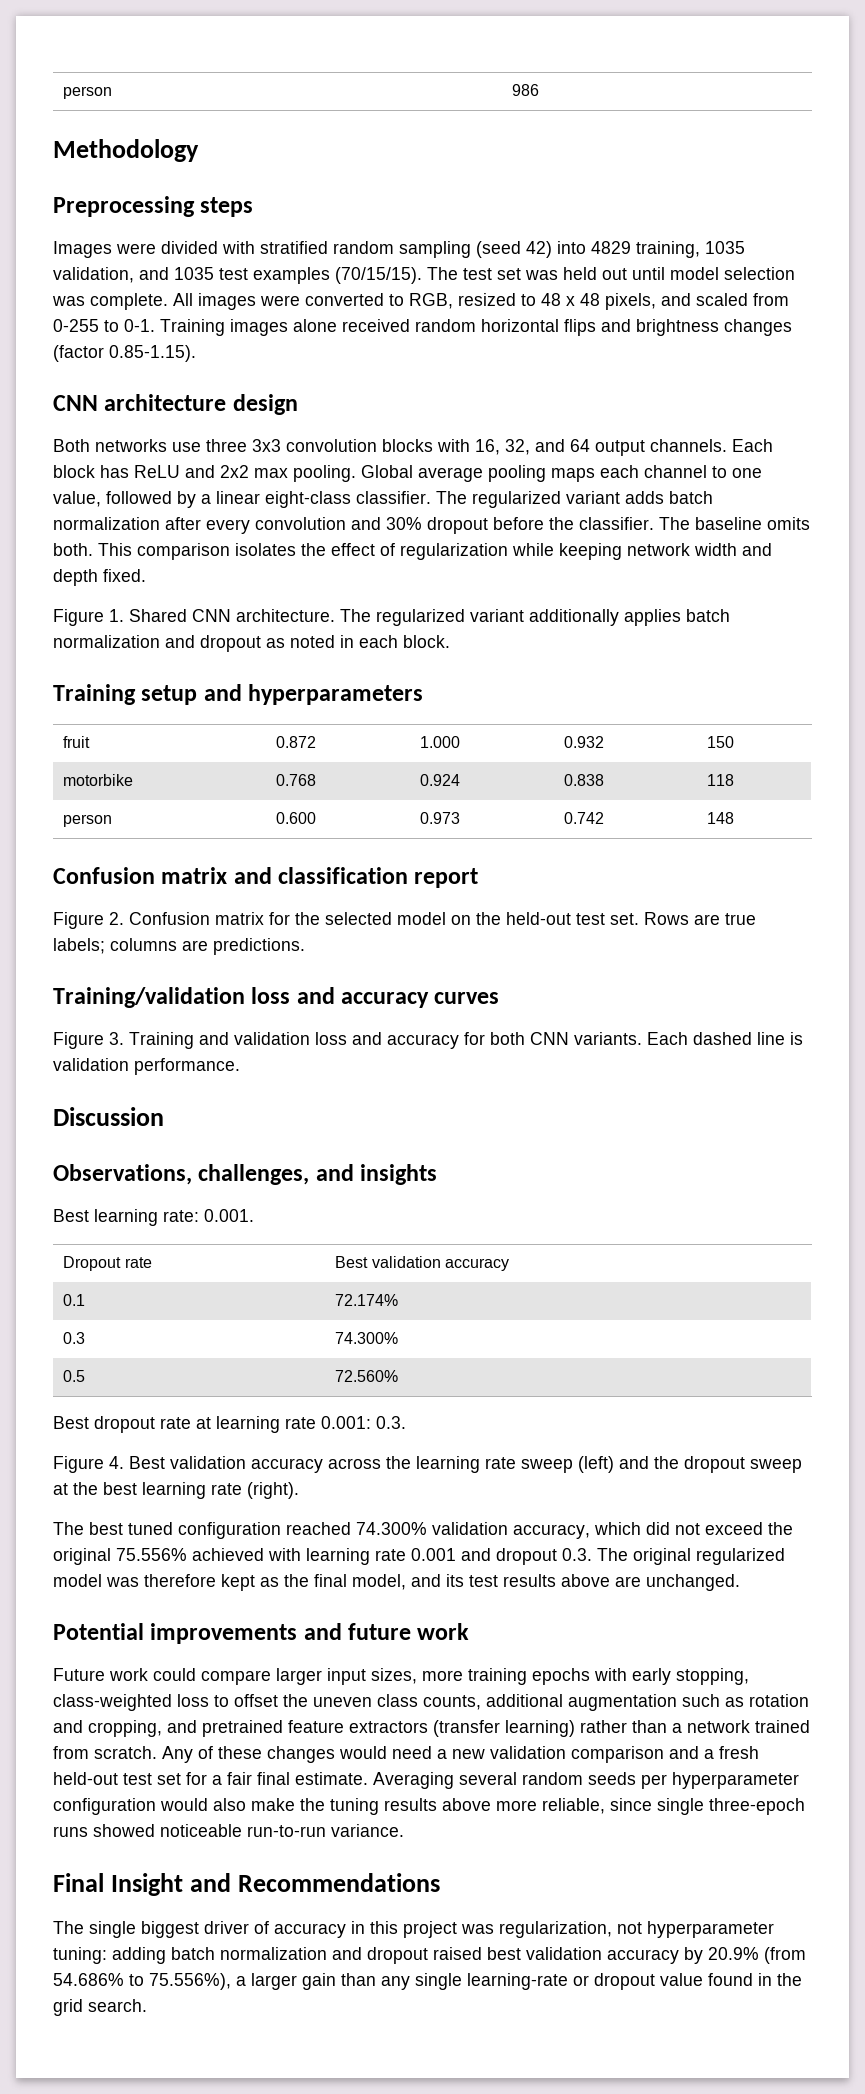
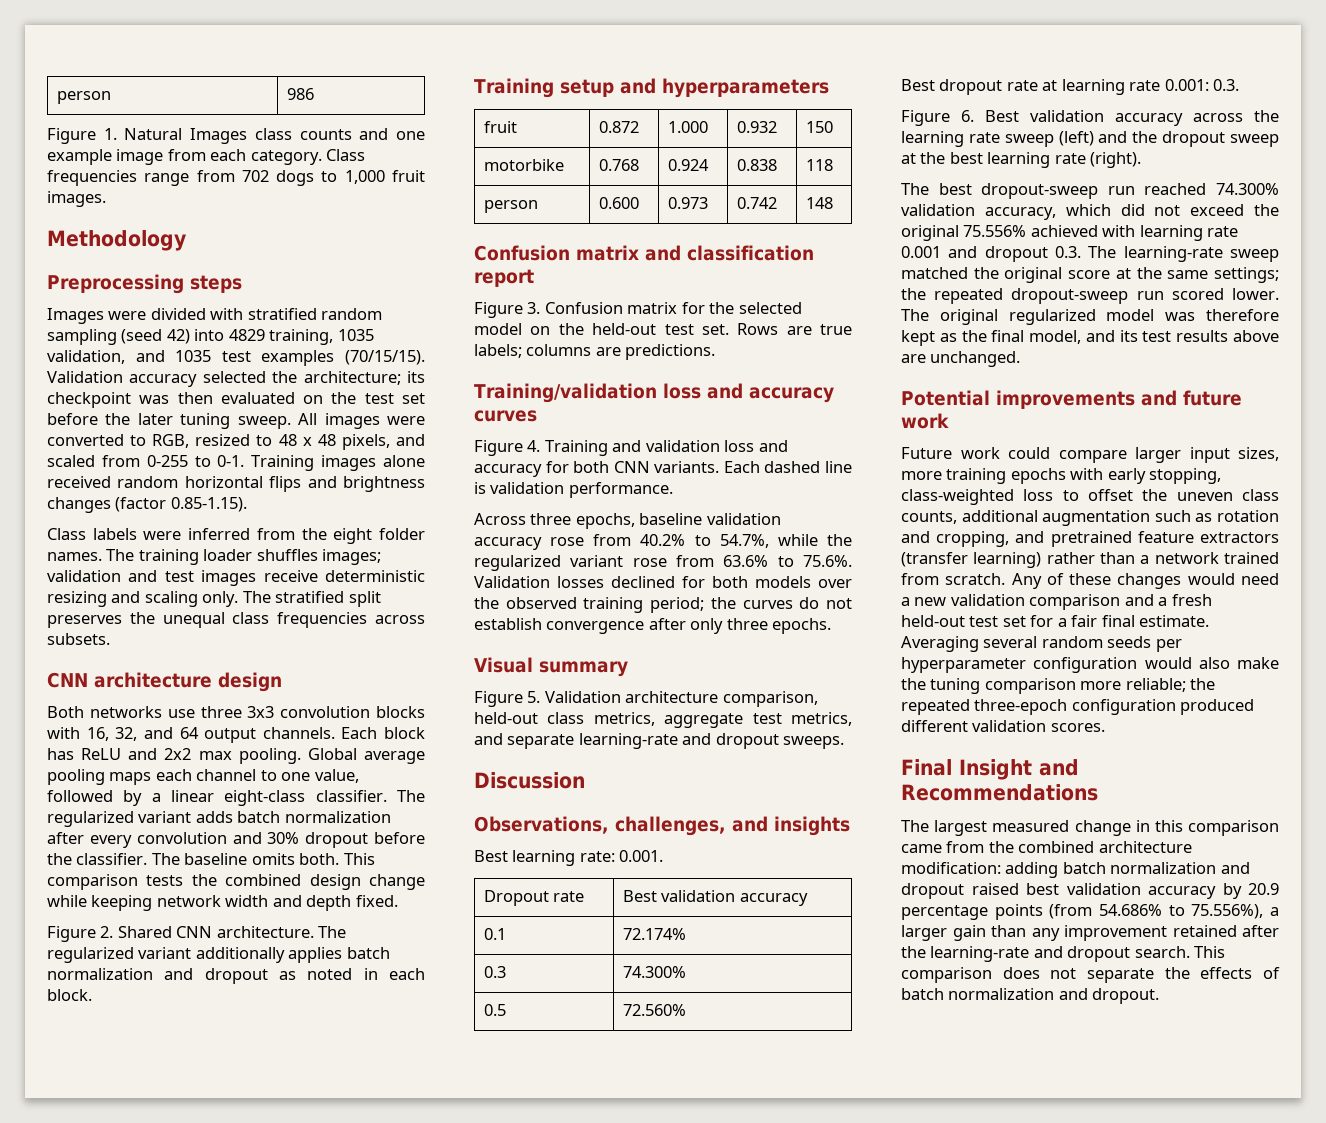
+ Figure 1. Natural Images class counts and one example image from each category. Class frequencies range from 702 dogs to 1,000 fruit images.
- The test set was held out until model selection was complete.
+ Validation accuracy selected the architecture; its checkpoint was then evaluated on the test set before the later tuning sweep.
+ Class labels were inferred from the eight folder names. The training loader shuffles images; validation and test images receive deterministic resizing and scaling only. The stratified split preserves the unequal class frequencies across subsets.
- This comparison isolates the effect of regularization while keeping network width and depth fixed.
+ This comparison tests the combined design change while keeping network width and depth fixed.
- Figure 1. Shared CNN architecture.
+ Figure 2. Shared CNN architecture.
- Figure 2. Confusion matrix for the selected model on the held-out test set.
+ Figure 3. Confusion matrix for the selected model on the held-out test set.
- Figure 3. Training and validation loss and accuracy for both CNN variants.
+ Figure 4. Training and validation loss and accuracy for both CNN variants.
+ Across three epochs, baseline validation accuracy rose from 40.2% to 54.7%, while the regularized variant rose from 63.6% to 75.6%. Validation losses declined for both models over the observed training period; the curves do not establish convergence after only three epochs.
+ Visual summary
+ Figure 5. Validation architecture comparison, held-out class metrics, aggregate test metrics, and separate learning-rate and dropout sweeps.
- Figure 4. Best validation accuracy across the learning rate sweep (left) and the dropout sweep at the best learning rate (right).
+ Figure 6. Best validation accuracy across the learning rate sweep (left) and the dropout sweep at the best learning rate (right).
- The best tuned configuration reached 74.300% validation accuracy, which did not exceed the original 75.556% achieved with learning rate 0.001 and dropout 0.3. The original regularized model was therefore kept as the final model, and its test results above are unchanged.
+ The best dropout-sweep run reached 74.300% validation accuracy, which did not exceed the original 75.556% achieved with learning rate 0.001 and dropout 0.3. The learning-rate sweep matched the original score at the same settings; the repeated dropout-sweep run scored lower. The original regularized model was therefore kept as the final model, and its test results above are unchanged.
- Averaging several random seeds per hyperparameter configuration would also make the tuning results above more reliable, since single three-epoch runs showed noticeable run-to-run variance.
+ Averaging several random seeds per hyperparameter configuration would also make the tuning comparison more reliable; the repeated three-epoch configuration produced different validation scores.
- The single biggest driver of accuracy in this project was regularization, not hyperparameter tuning: adding batch normalization and dropout raised best validation accuracy by 20.9% (from 54.686% to 75.556%), a larger gain than any single learning-rate or dropout value found in the grid search.
+ The largest measured change in this comparison came from the combined architecture modification: adding batch normalization and dropout raised best validation accuracy by 20.9 percentage points (from 54.686% to 75.556%), a larger gain than any improvement retained after the learning-rate and dropout search. This comparison does not separate the effects of batch normalization and dropout.

